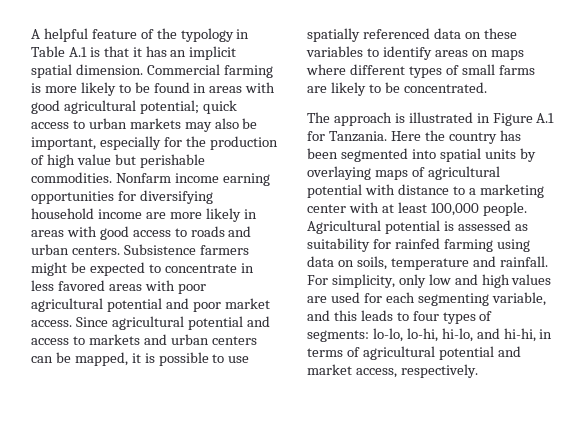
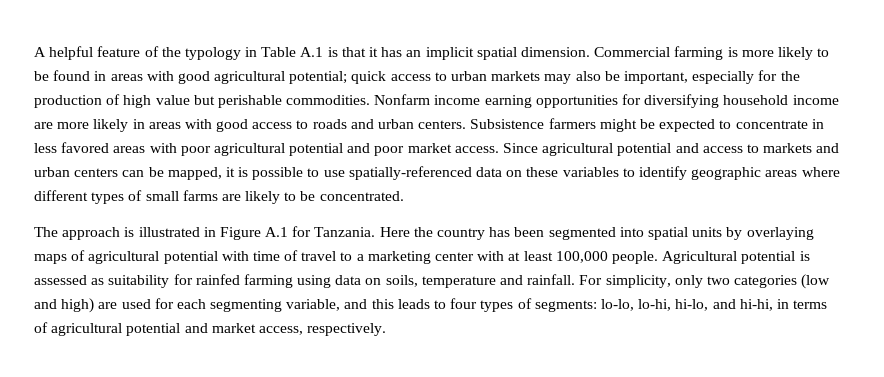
- Since agricultural potential and access to markets and urban centers can be mapped, it is possible to use spatially referenced data on these variables to identify areas on maps where different types of small farms are likely to be concentrated.
+ Since agricultural potential and access to markets and urban centers can be mapped, it is possible to use spatially-referenced data on these variables to identify geographic areas where different types of small farms are likely to be concentrated.
- Here the country has been segmented into spatial units by overlaying maps of agricultural potential with distance to a marketing center with at least 100,000 people.
+ Here the country has been segmented into spatial units by overlaying maps of agricultural potential with time of travel to a marketing center with at least 100,000 people.
- For simplicity, only low and high values are used for each segmenting variable, and this leads to four types of segments: lo-lo, lo-hi, hi-lo, and hi-hi, in terms of agricultural potential and market access, respectively.
+ For simplicity, only two categories (low and high) are used for each segmenting variable, and this leads to four types of segments: lo-lo, lo-hi, hi-lo, and hi-hi, in terms of agricultural potential and market access, respectively.

